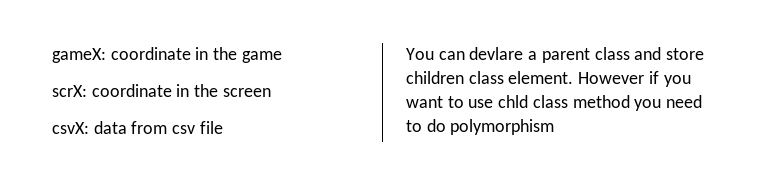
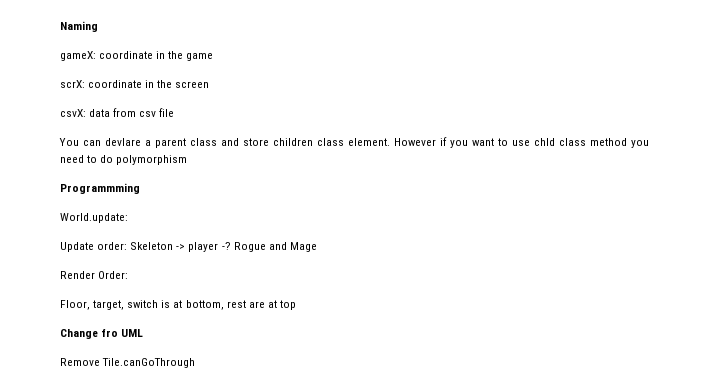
+ Naming
+ Programmming
+ World.update:
+ Update order: Skeleton -> player -? Rogue and Mage
+ Render Order:
+ Floor, target, switch is at bottom, rest are at top
+ Change fro UML
+ Remove Tile.canGoThrough

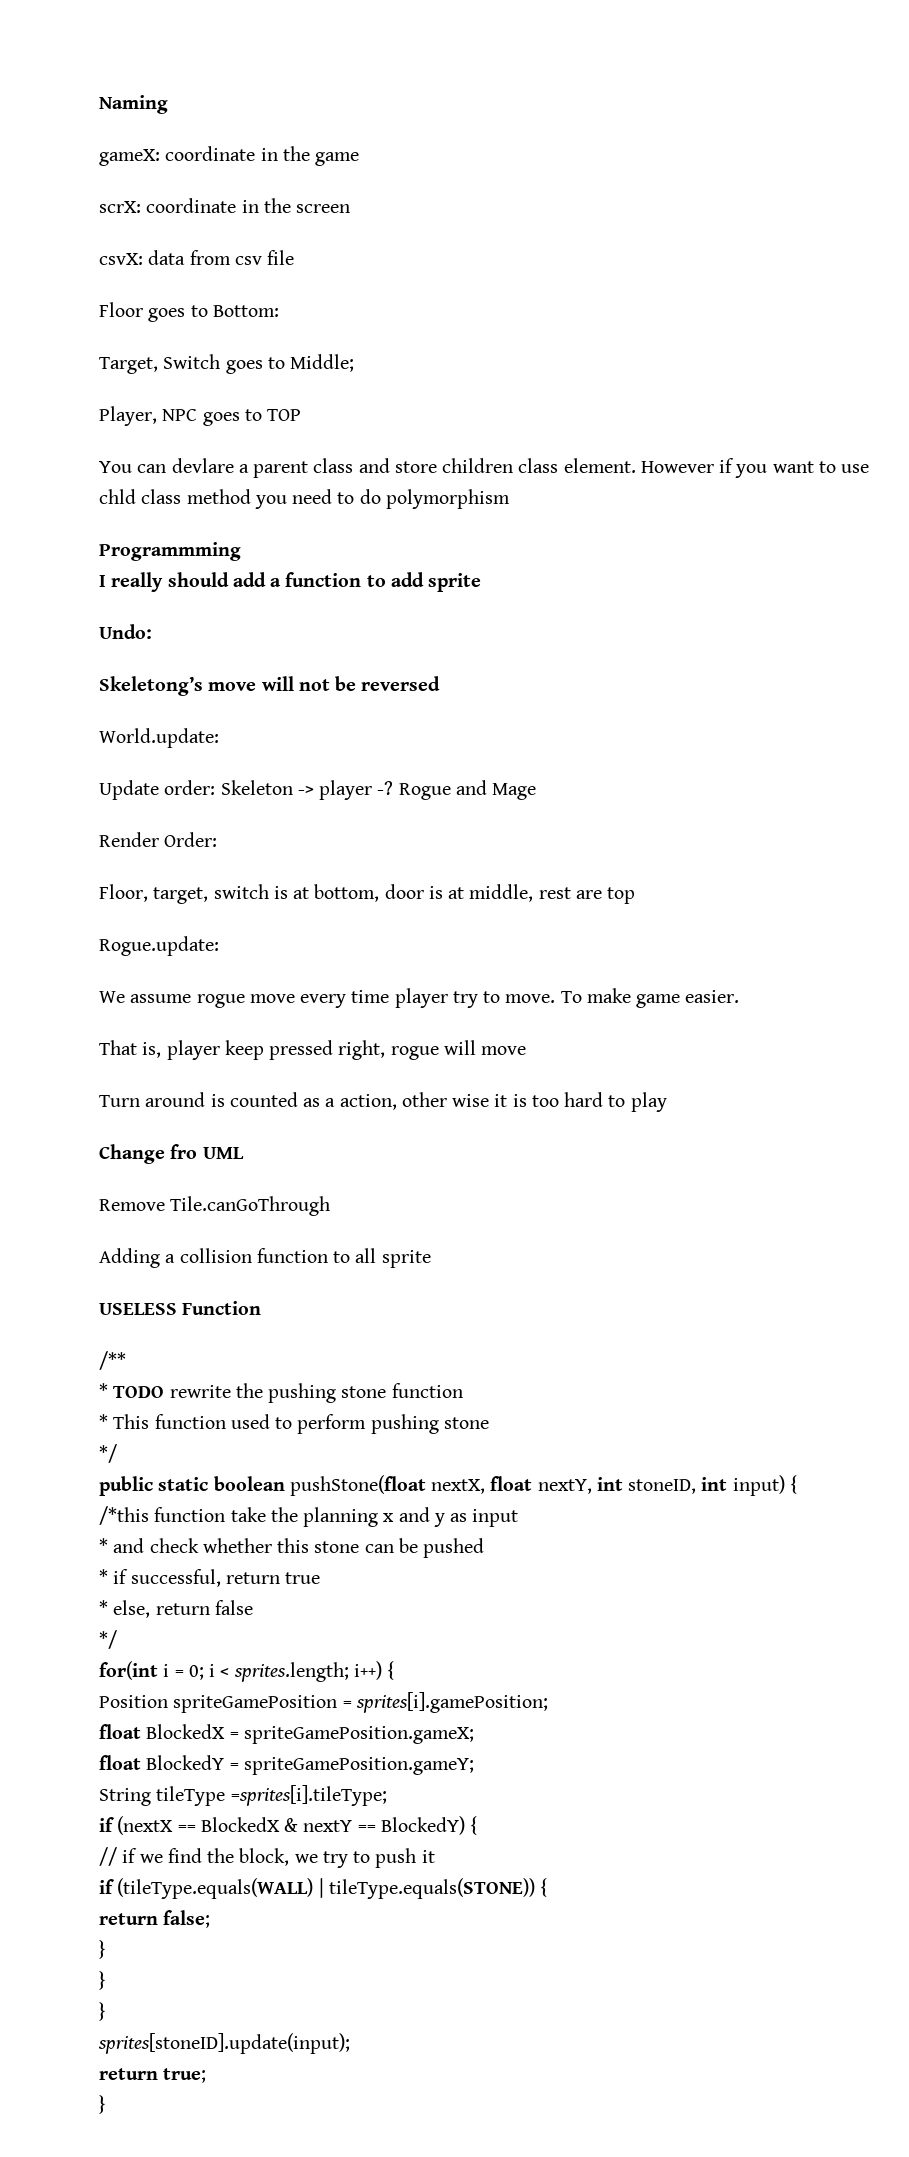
+ Floor goes to Bottom:
+ Target, Switch goes to Middle;
+ Player, NPC goes to TOP
+ I really should add a function to add sprite
+ Undo:
+ Skeletong’s move will not be reversed
- Floor, target, switch is at bottom, rest are at top
+ Floor, target, switch is at bottom, door is at middle, rest are top
+ Rogue.update:
+ We assume rogue move every time player try to move. To make game easier.
+ That is, player keep pressed right, rogue will move
+ Turn around is counted as a action, other wise it is too hard to play
+ Adding a collision function to all sprite
+ USELESS Function
+ /**
+ * TODO rewrite the pushing stone function
+ * This function used to perform pushing stone
+ */
+ public static boolean pushStone(float nextX, float nextY, int stoneID, int input) {
+ /*this function take the planning x and y as input
+ * and check whether this stone can be pushed
+ * if successful, return true
+ * else, return false
+ */
+ for(int i = 0; i < sprites.length; i++) {
+ Position spriteGamePosition = sprites[i].gamePosition;
+ float BlockedX = spriteGamePosition.gameX;
+ float BlockedY = spriteGamePosition.gameY;
+ String tileType =sprites[i].tileType;
+ if (nextX == BlockedX & nextY == BlockedY) {
+ // if we find the block, we try to push it
+ if (tileType.equals(WALL) | tileType.equals(STONE)) {
+ return false;
+ }
+ }
+ }
+ sprites[stoneID].update(input);
+ return true;
+ }

